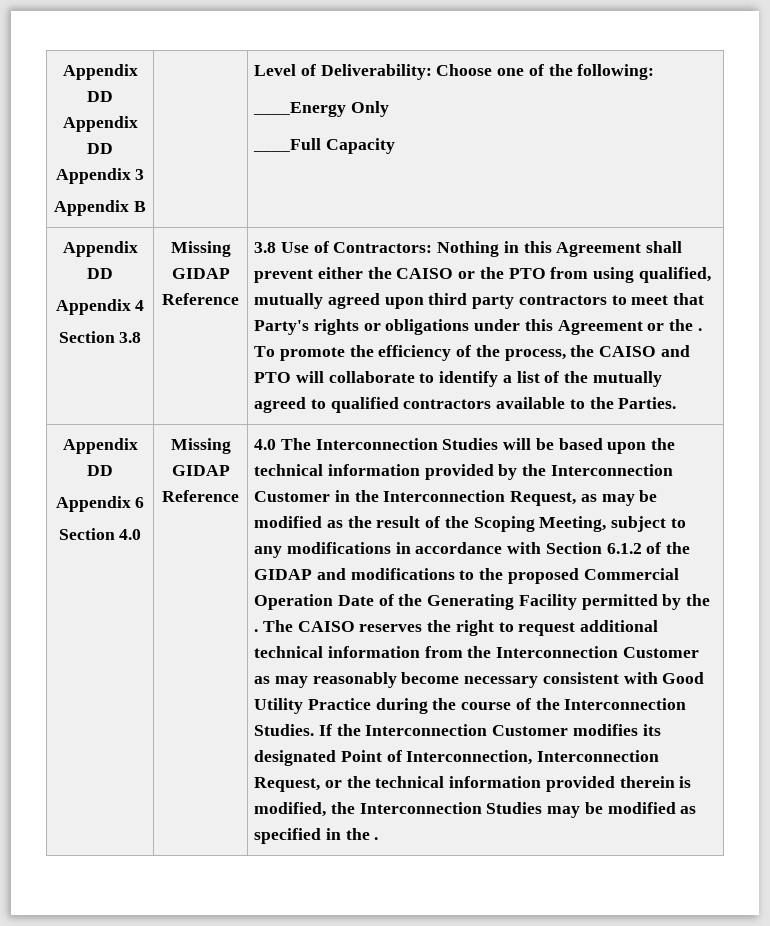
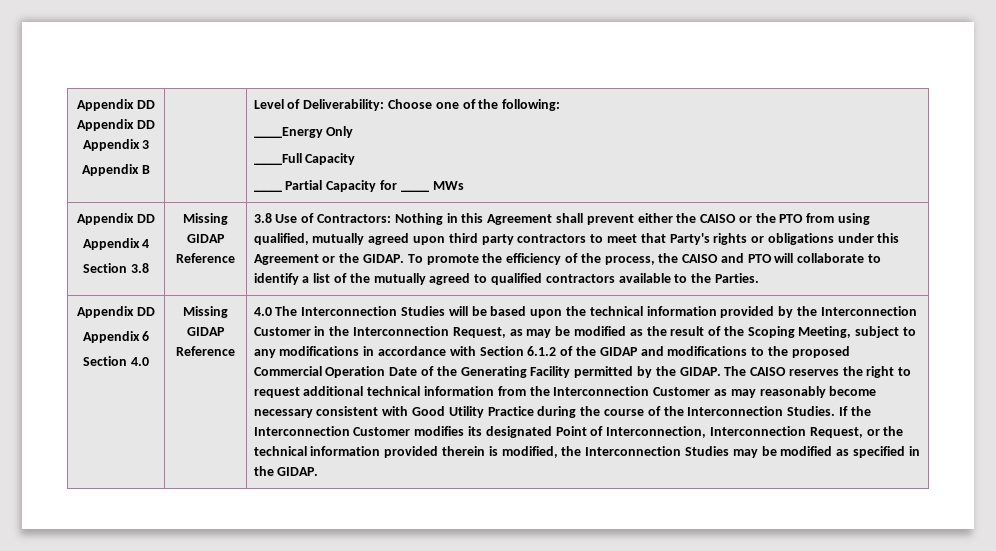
  Appendix DD Appendix DD Appendix 3
  Appendix B | | Level of Deliverability: Choose one of the following:
  ____Energy Only
  ____Full Capacity
+ ____ Partial Capacity for ____ MWs
- 3.8 Use of Contractors: Nothing in this Agreement shall prevent either the CAISO or the PTO from using qualified, mutually agreed upon third party contractors to meet that Party's rights or obligations under this Agreement or the .
+ 3.8 Use of Contractors: Nothing in this Agreement shall prevent either the CAISO or the PTO from using qualified, mutually agreed upon third party contractors to meet that Party's rights or obligations under this Agreement or the GIDAP.
- 4.0 The Interconnection Studies will be based upon the technical information provided by the Interconnection Customer in the Interconnection Request, as may be modified as the result of the Scoping Meeting, subject to any modifications in accordance with Section 6.1.2 of the GIDAP and modifications to the proposed Commercial Operation Date of the Generating Facility permitted by the .
+ 4.0 The Interconnection Studies will be based upon the technical information provided by the Interconnection Customer in the Interconnection Request, as may be modified as the result of the Scoping Meeting, subject to any modifications in accordance with Section 6.1.2 of the GIDAP and modifications to the proposed Commercial Operation Date of the Generating Facility permitted by the GIDAP.
- If the Interconnection Customer modifies its designated Point of Interconnection, Interconnection Request, or the technical information provided therein is modified, the Interconnection Studies may be modified as specified in the .
+ If the Interconnection Customer modifies its designated Point of Interconnection, Interconnection Request, or the technical information provided therein is modified, the Interconnection Studies may be modified as specified in the GIDAP.

